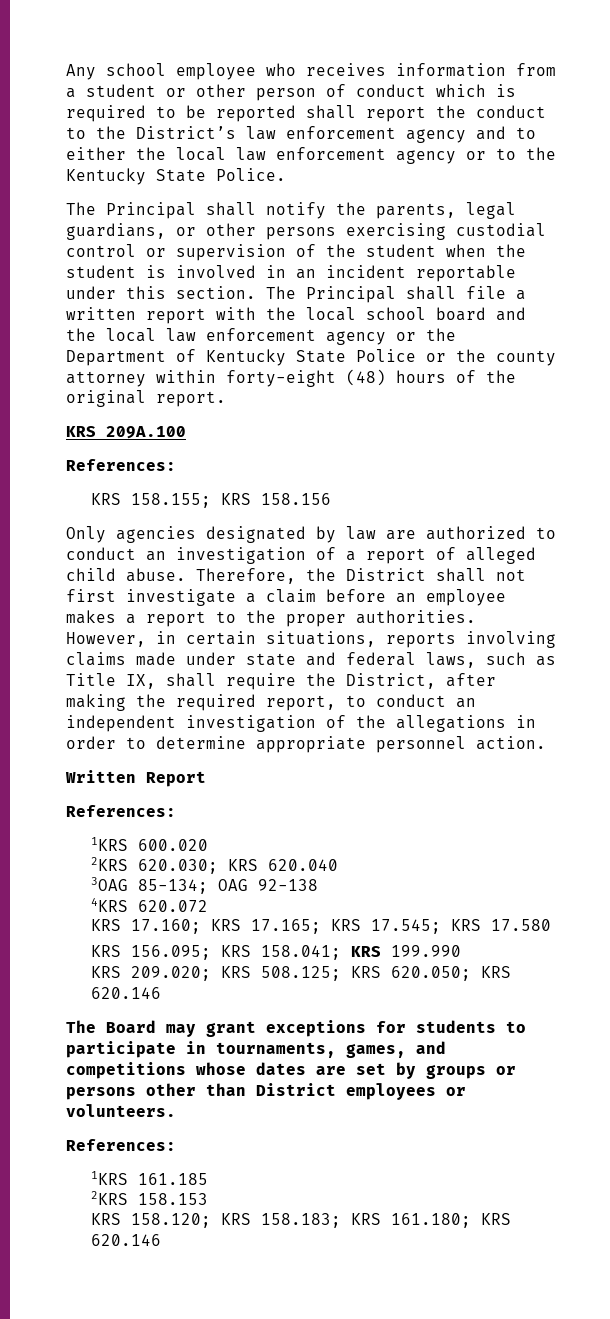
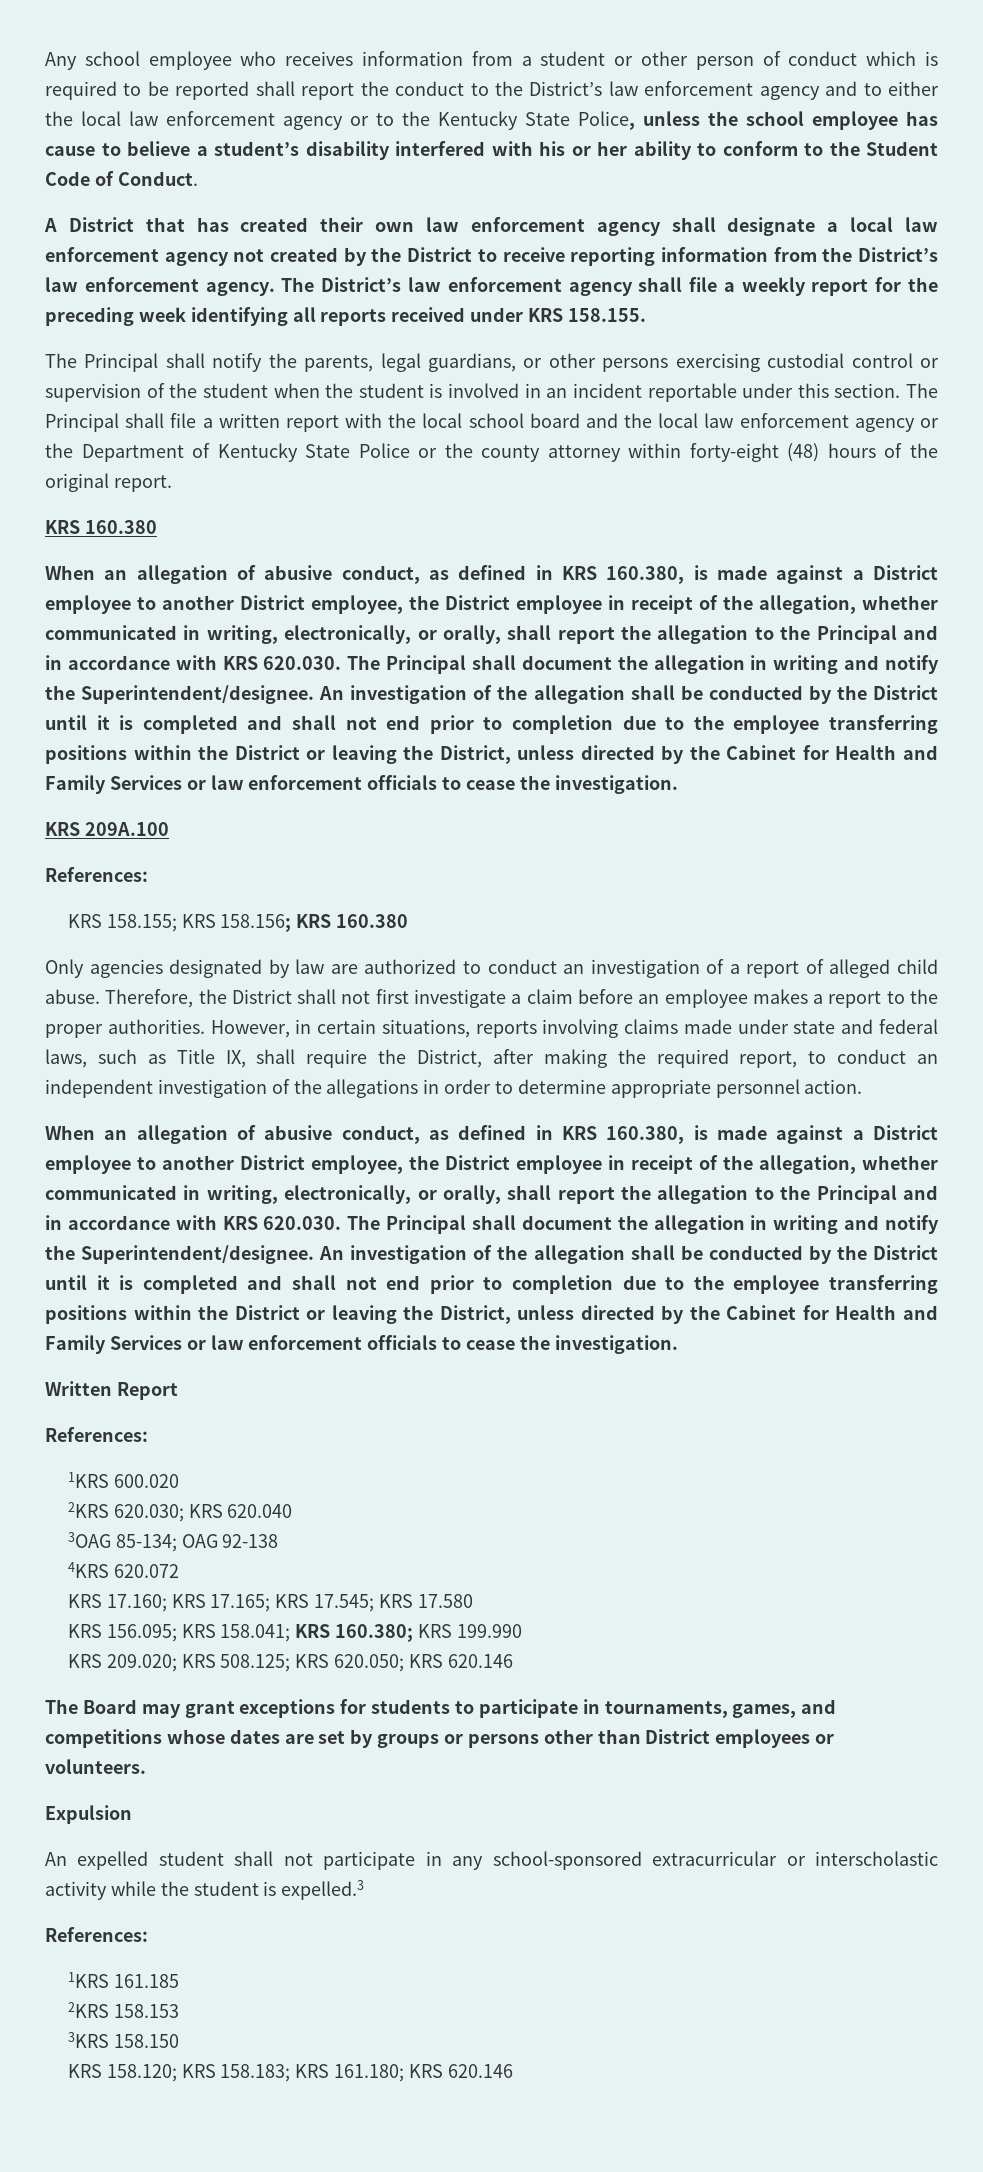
- Any school employee who receives information from a student or other person of conduct which is required to be reported shall report the conduct to the District’s law enforcement agency and to either the local law enforcement agency or to the Kentucky State Police.
+ Any school employee who receives information from a student or other person of conduct which is required to be reported shall report the conduct to the District’s law enforcement agency and to either the local law enforcement agency or to the Kentucky State Police, unless the school employee has cause to believe a student’s disability interfered with his or her ability to conform to the Student Code of Conduct.
+ A District that has created their own law enforcement agency shall designate a local law enforcement agency not created by the District to receive reporting information from the District’s law enforcement agency. The District’s law enforcement agency shall file a weekly report for the preceding week identifying all reports received under KRS 158.155.
  The Principal shall file a written report with the local school board and the local law enforcement agency or the Department of Kentucky State Police or the county attorney within forty-eight (48) hours of the original report.
+ KRS 160.380
+ When an allegation of abusive conduct, as defined in KRS 160.380, is made against a District employee to another District employee, the District employee in receipt of the allegation, whether communicated in writing, electronically, or orally, shall report the allegation to the Principal and in accordance with KRS 620.030. The Principal shall document the allegation in writing and notify the Superintendent/designee. An investigation of the allegation shall be conducted by the District until it is completed and shall not end prior to completion due to the employee transferring positions within the District or leaving the District, unless directed by the Cabinet for Health and Family Services or law enforcement officials to cease the investigation.
- KRS 158.155; KRS 158.156
+ KRS 158.155; KRS 158.156; KRS 160.380
  However, in certain situations, reports involving claims made under state and federal laws, such as Title IX, shall require the District, after making the required report, to conduct an independent investigation of the allegations in order to determine appropriate personnel action.
+ When an allegation of abusive conduct, as defined in KRS 160.380, is made against a District employee to another District employee, the District employee in receipt of the allegation, whether communicated in writing, electronically, or orally, shall report the allegation to the Principal and in accordance with KRS 620.030. The Principal shall document the allegation in writing and notify the Superintendent/designee. An investigation of the allegation shall be conducted by the District until it is completed and shall not end prior to completion due to the employee transferring positions within the District or leaving the District, unless directed by the Cabinet for Health and Family Services or law enforcement officials to cease the investigation.
- KRS 156.095; KRS 158.041; KRS 199.990
+ KRS 156.095; KRS 158.041; KRS 160.380; KRS 199.990
+ Expulsion
+ An expelled student shall not participate in any school-sponsored extracurricular or interscholastic activity while the student is expelled.3
+ 3KRS 158.150

